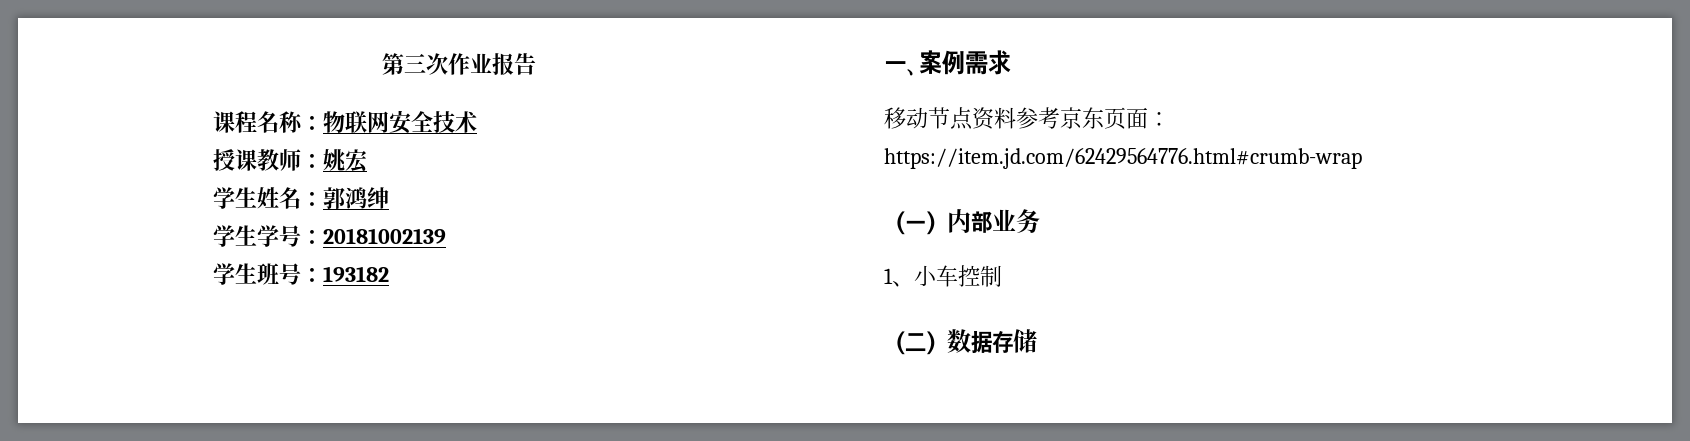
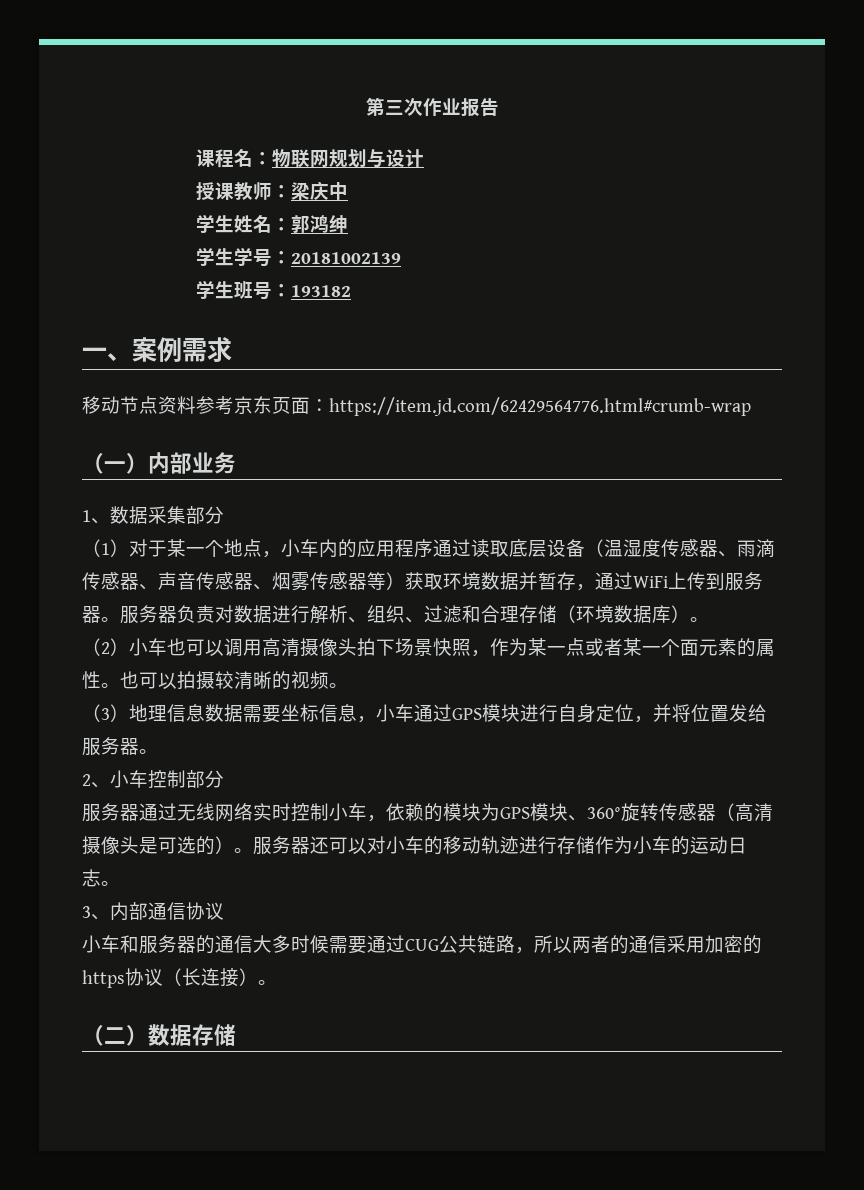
- 课程名称：物联网安全技术
+ 课程名：物联网规划与设计
- 授课教师：姚宏
+ 授课教师：梁庆中
- 1、小车控制
+ 1、数据采集部分
+ （1）对于某一个地点，小车内的应用程序通过读取底层设备（温湿度传感器、雨滴传感器、声音传感器、烟雾传感器等）获取环境数据并暂存，通过WiFi上传到服务器。服务器负责对数据进行解析、组织、过滤和合理存储（环境数据库）。
+ （2）小车也可以调用高清摄像头拍下场景快照，作为某一点或者某一个面元素的属性。也可以拍摄较清晰的视频。
+ （3）地理信息数据需要坐标信息，小车通过GPS模块进行自身定位，并将位置发给服务器。
+ 2、小车控制部分
+ 服务器通过无线网络实时控制小车，依赖的模块为GPS模块、360°旋转传感器（高清摄像头是可选的）。服务器还可以对小车的移动轨迹进行存储作为小车的运动日志。
+ 3、内部通信协议
+ 小车和服务器的通信大多时候需要通过CUG公共链路，所以两者的通信采用加密的https协议（长连接）。

